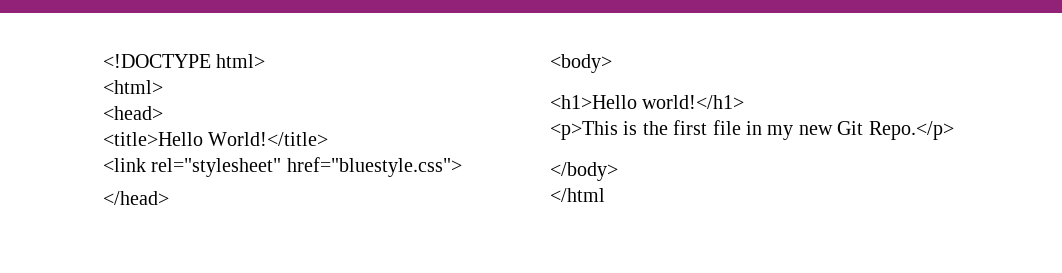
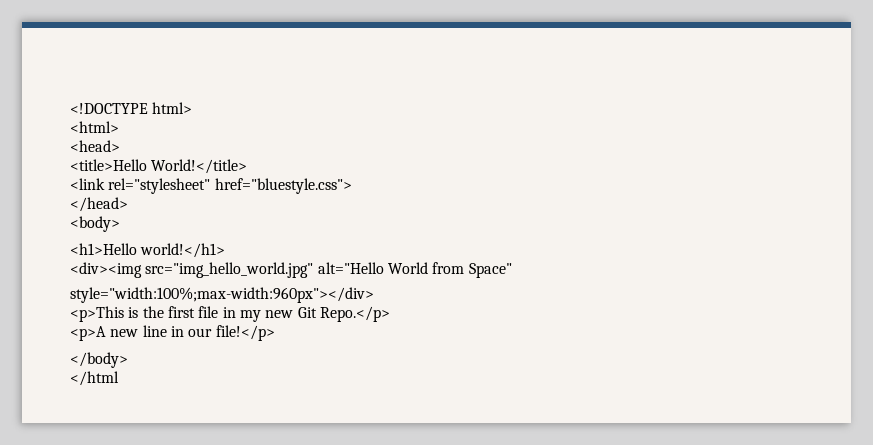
+ <div><img src="img_hello_world.jpg" alt="Hello World from Space"
+ style="width:100%;max-width:960px"></div>
+ <p>A new line in our file!</p>

